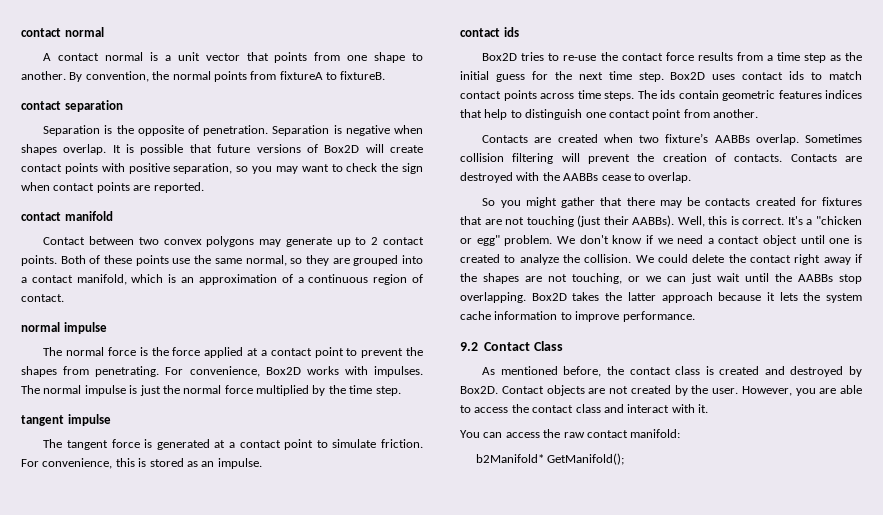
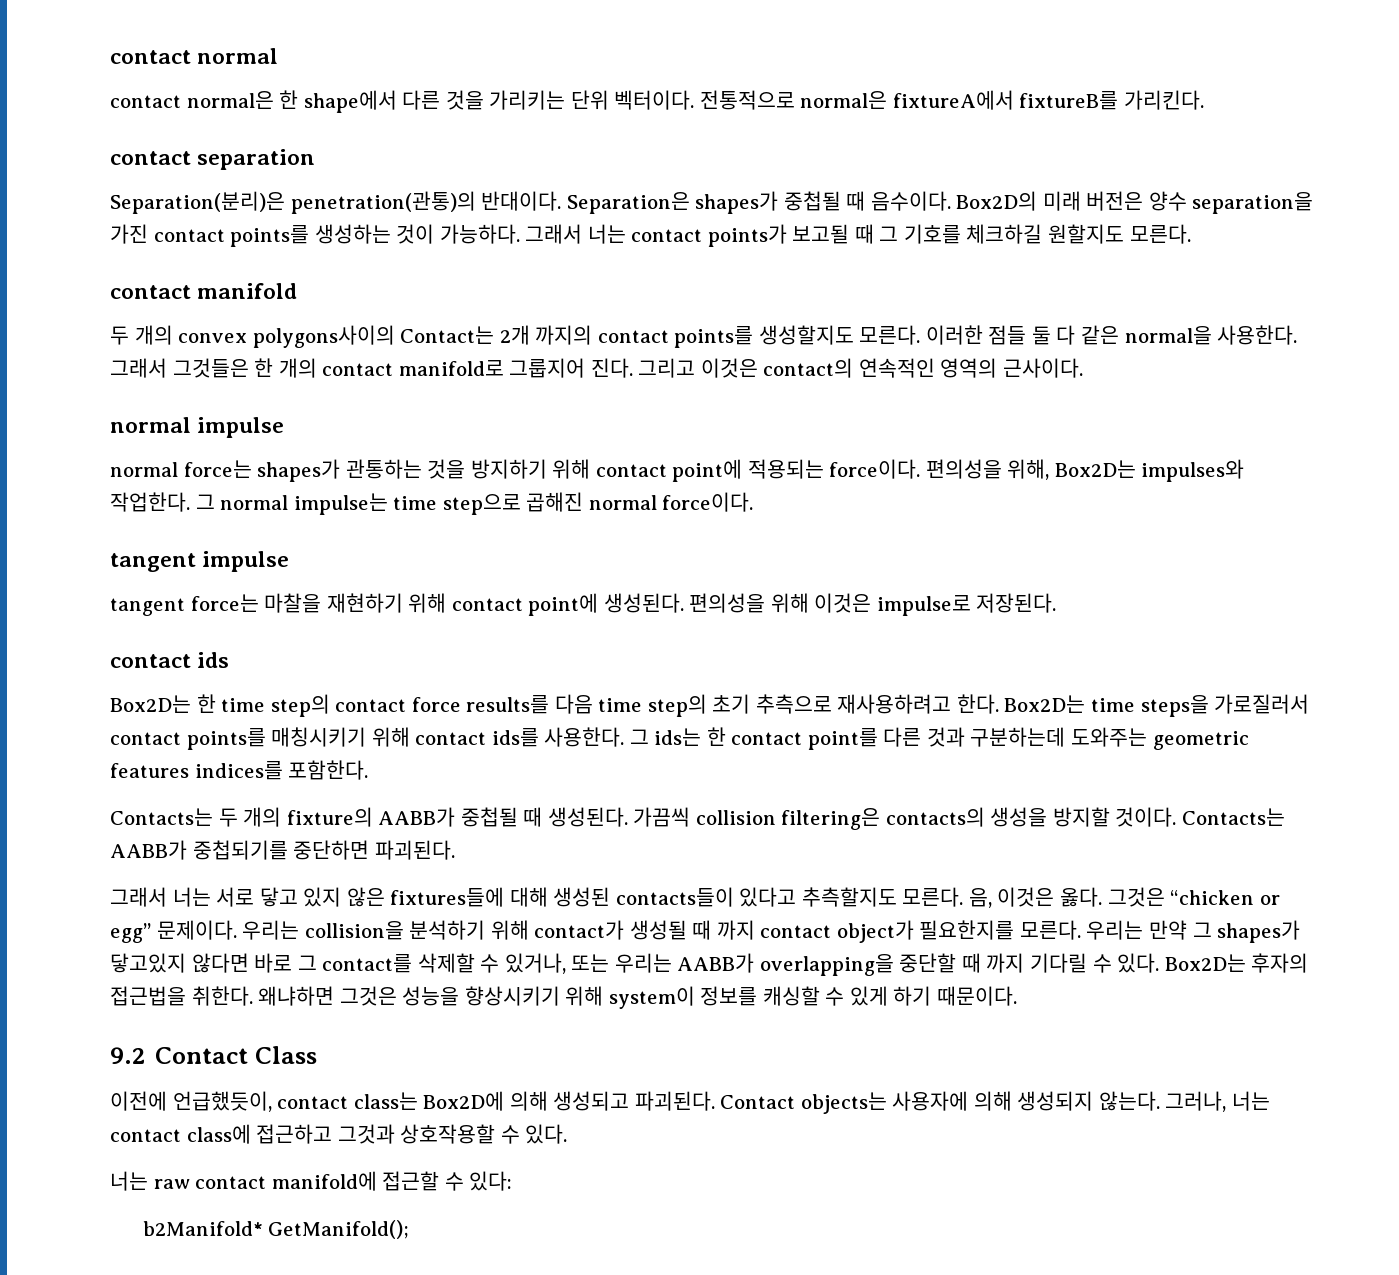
- A contact normal is a unit vector that points from one shape to another. By convention, the normal points from fixtureA to fixtureB.
+ contact normal은 한 shape에서 다른 것을 가리키는 단위 벡터이다. 전통적으로 normal은 fixtureA에서 fixtureB를 가리킨다.
  contact separation
- Separation is the opposite of penetration. Separation is negative when shapes overlap. It is possible that future versions of Box2D will create contact points with positive separation, so you may want to check the sign when contact points are reported.
+ Separation(분리)은 penetration(관통)의 반대이다. Separation은 shapes가 중첩될 때 음수이다. Box2D의 미래 버전은 양수 separation을 가진 contact points를 생성하는 것이 가능하다. 그래서 너는 contact points가 보고될 때 그 기호를 체크하길 원할지도 모른다.
  contact manifold
- Contact between two convex polygons may generate up to 2 contact points. Both of these points use the same normal, so they are grouped into a contact manifold, which is an approximation of a continuous region of contact.
+ 두 개의 convex polygons사이의 Contact는 2개 까지의 contact points를 생성할지도 모른다. 이러한 점들 둘 다 같은 normal을 사용한다. 그래서 그것들은 한 개의 contact manifold로 그룹지어 진다. 그리고 이것은 contact의 연속적인 영역의 근사이다.
  normal impulse
- The normal force is the force applied at a contact point to prevent the shapes from penetrating. For convenience, Box2D works with impulses. The normal impulse is just the normal force multiplied by the time step.
+ normal force는 shapes가 관통하는 것을 방지하기 위해 contact point에 적용되는 force이다. 편의성을 위해, Box2D는 impulses와 작업한다. 그 normal impulse는 time step으로 곱해진 normal force이다.
  tangent impulse
- The tangent force is generated at a contact point to simulate friction. For convenience, this is stored as an impulse.
+ tangent force는 마찰을 재현하기 위해 contact point에 생성된다. 편의성을 위해 이것은 impulse로 저장된다.
  contact ids
- Box2D tries to re-use the contact force results from a time step as the initial guess for the next time step. Box2D uses contact ids to match contact points across time steps. The ids contain geometric features indices that help to distinguish one contact point from another.
- Contacts are created when two fixture’s AABBs overlap. Sometimes collision filtering will prevent the creation of contacts. Contacts are destroyed with the AABBs cease to overlap.
- So you might gather that there may be contacts created for fixtures that are not touching (just their AABBs). Well, this is correct. It's a "chicken or egg" problem. We don't know if we need a contact object until one is created to analyze the collision. We could delete the contact right away if the shapes are not touching, or we can just wait until the AABBs stop overlapping. Box2D takes the latter approach because it lets the system cache information to improve performance.
+ Box2D는 한 time step의 contact force results를 다음 time step의 초기 추측으로 재사용하려고 한다. Box2D는 time steps을 가로질러서 contact points를 매칭시키기 위해 contact ids를 사용한다. 그 ids는 한 contact point를 다른 것과 구분하는데 도와주는 geometric features indices를 포함한다.
+ Contacts는 두 개의 fixture의 AABB가 중첩될 때 생성된다. 가끔씩 collision filtering은 contacts의 생성을 방지할 것이다. Contacts는 AABB가 중첩되기를 중단하면 파괴된다.
+ 그래서 너는 서로 닿고 있지 않은 fixtures들에 대해 생성된 contacts들이 있다고 추측할지도 모른다. 음, 이것은 옳다. 그것은 “chicken or egg” 문제이다. 우리는 collision을 분석하기 위해 contact가 생성될 때 까지 contact object가 필요한지를 모른다. 우리는 만약 그 shapes가 닿고있지 않다면 바로 그 contact를 삭제할 수 있거나, 또는 우리는 AABB가 overlapping을 중단할 때 까지 기다릴 수 있다. Box2D는 후자의 접근법을 취한다. 왜냐하면 그것은 성능을 향상시키기 위해 system이 정보를 캐싱할 수 있게 하기 때문이다.
  9.2 Contact Class
- As mentioned before, the contact class is created and destroyed by Box2D. Contact objects are not created by the user. However, you are able to access the contact class and interact with it.
- You can access the raw contact manifold:
+ 이전에 언급했듯이, contact class는 Box2D에 의해 생성되고 파괴된다. Contact objects는 사용자에 의해 생성되지 않는다. 그러나, 너는 contact class에 접근하고 그것과 상호작용할 수 있다.
+ 너는 raw contact manifold에 접근할 수 있다:

